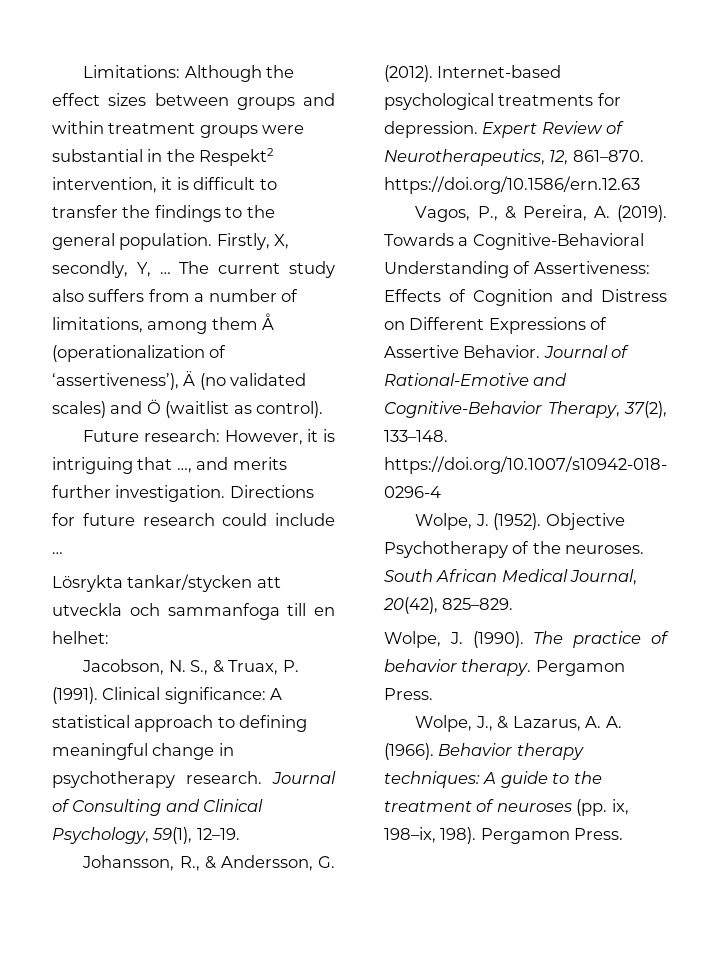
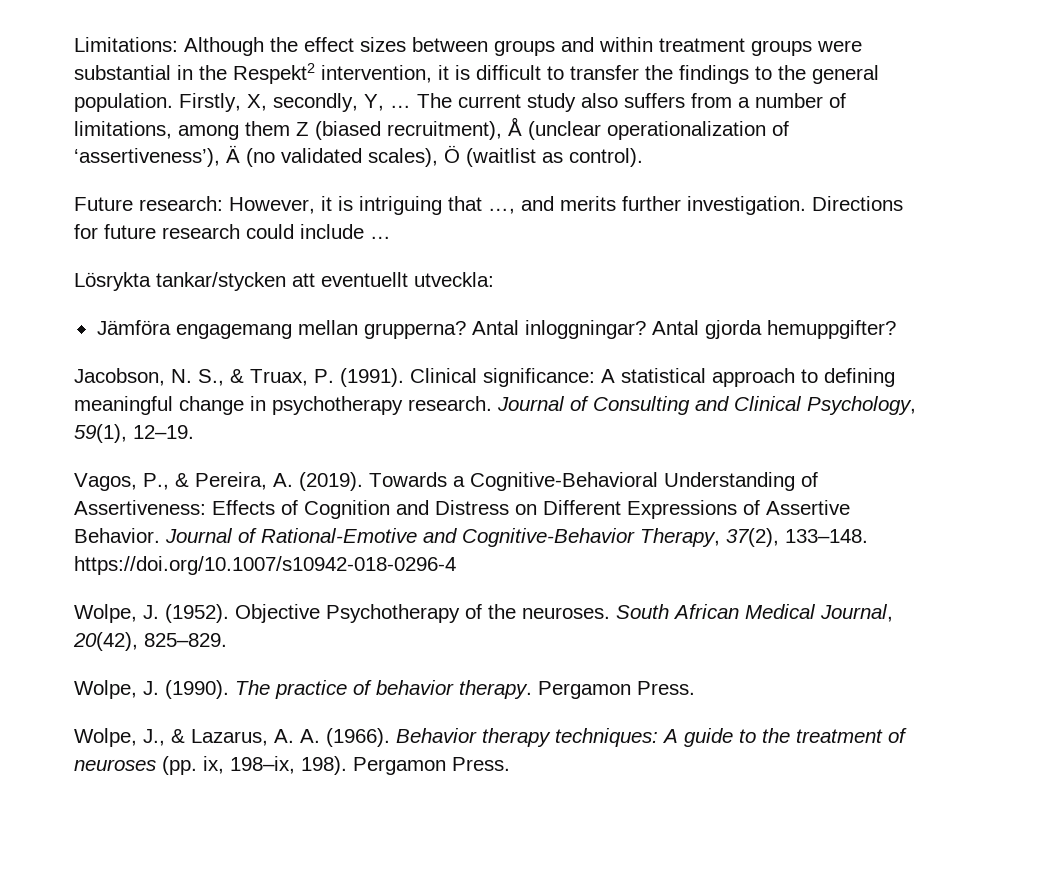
- The current study also suffers from a number of limitations, among them Å (operationalization of ‘assertiveness’), Ä (no validated scales) and Ö (waitlist as control).
+ The current study also suffers from a number of limitations, among them Z (biased recruitment), Å (unclear operationalization of ‘assertiveness’), Ä (no validated scales), Ö (waitlist as control).
- Lösrykta tankar/stycken att utveckla och sammanfoga till en helhet:
+ Lösrykta tankar/stycken att eventuellt utveckla:
+ Jämföra engagemang mellan grupperna? Antal inloggningar? Antal gjorda hemuppgifter?
- Johansson, R., & Andersson, G. (2012). Internet-based psychological treatments for depression. Expert Review of Neurotherapeutics, 12, 861–870. https://doi.org/10.1586/ern.12.63

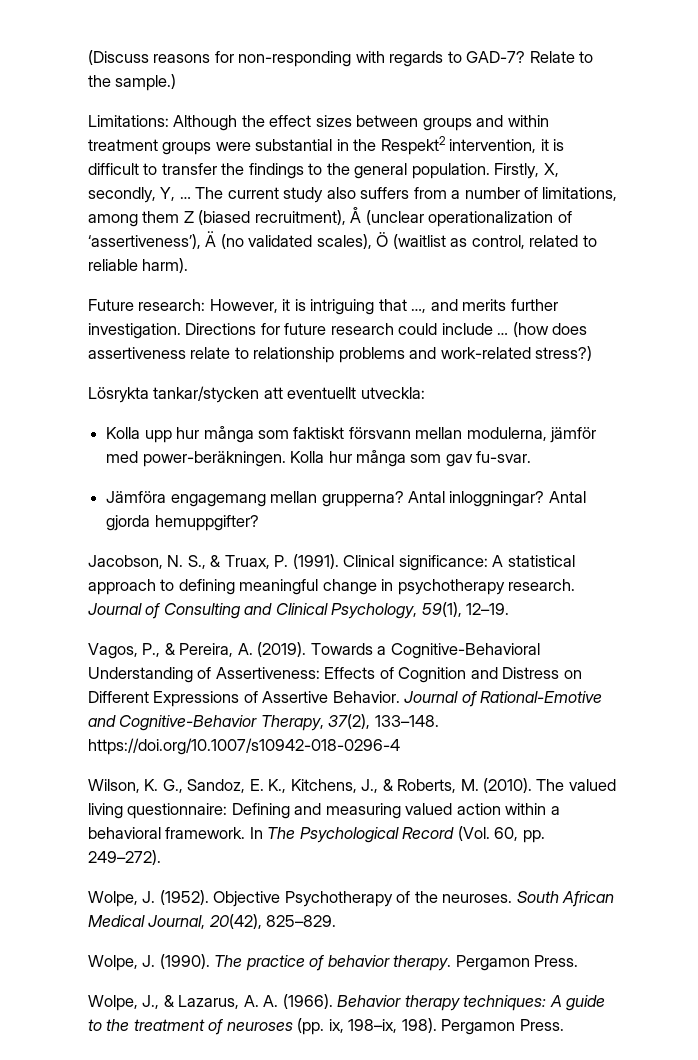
+ (Discuss reasons for non-responding with regards to GAD-7? Relate to the sample.)
- The current study also suffers from a number of limitations, among them Z (biased recruitment), Å (unclear operationalization of ‘assertiveness’), Ä (no validated scales), Ö (waitlist as control).
+ The current study also suffers from a number of limitations, among them Z (biased recruitment), Å (unclear operationalization of ‘assertiveness’), Ä (no validated scales), Ö (waitlist as control, related to reliable harm).
+ (how does assertiveness relate to relationship problems and work-related stress?)
+ Kolla upp hur många som faktiskt försvann mellan modulerna, jämför med power-beräkningen. Kolla hur många som gav fu-svar.
+ Wilson, K. G., Sandoz, E. K., Kitchens, J., & Roberts, M. (2010). The valued living questionnaire: Defining and measuring valued action within a behavioral framework. In The Psychological Record (Vol. 60, pp. 249–272).

